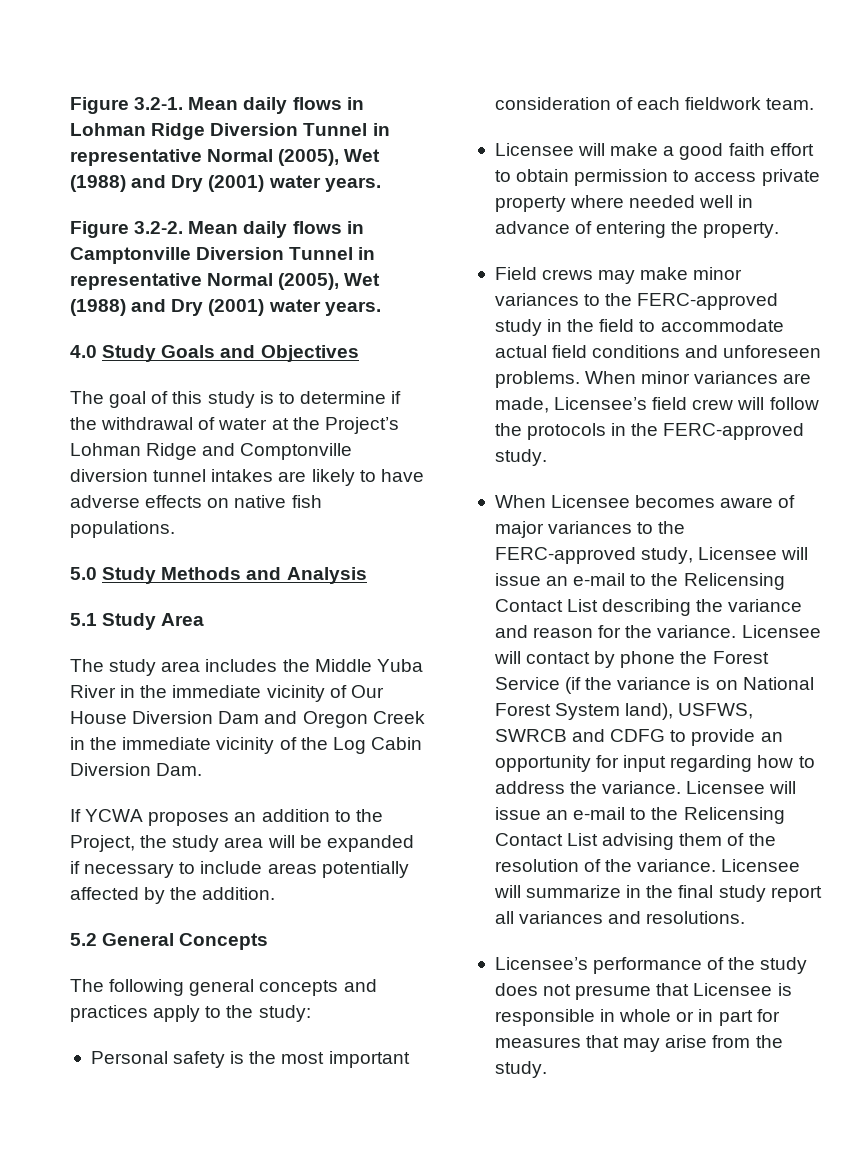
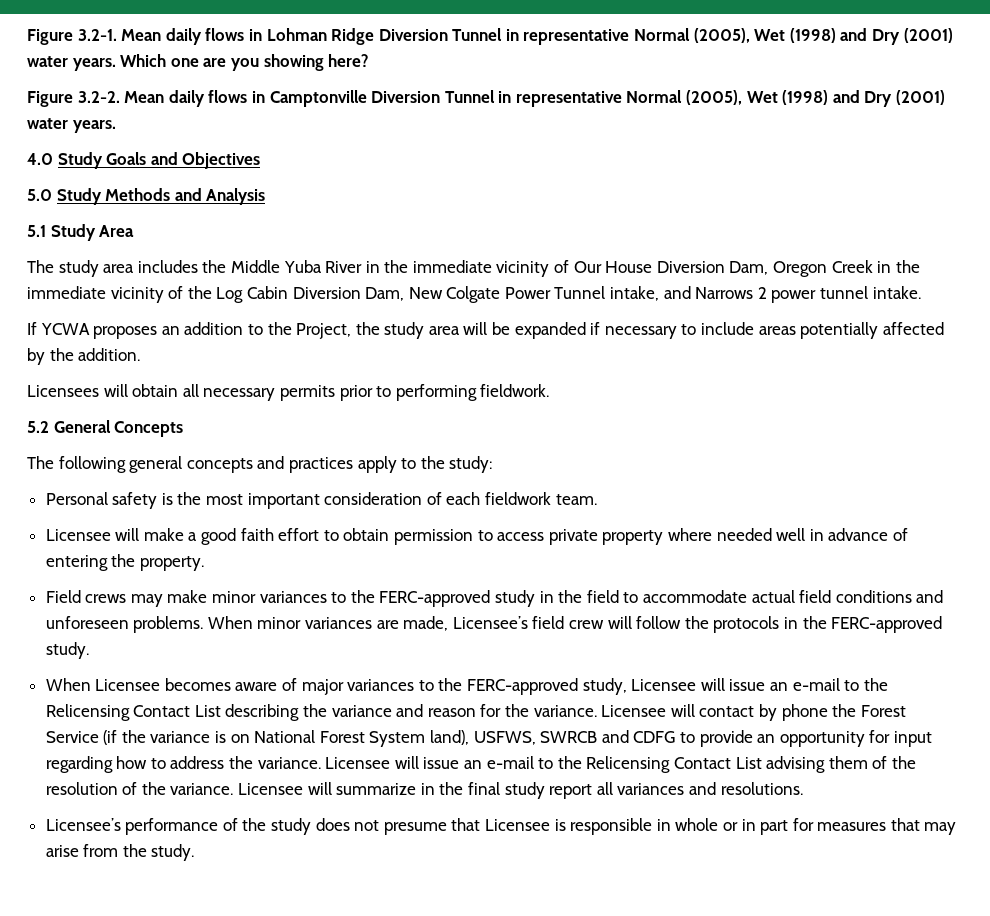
- Figure 3.2-1. Mean daily flows in Lohman Ridge Diversion Tunnel in representative Normal (2005), Wet (1988) and Dry (2001) water years.
+ Figure 3.2-1. Mean daily flows in Lohman Ridge Diversion Tunnel in representative Normal (2005), Wet (1998) and Dry (2001) water years. Which one are you showing here?
- Figure 3.2-2. Mean daily flows in Camptonville Diversion Tunnel in representative Normal (2005), Wet (1988) and Dry (2001) water years.
+ Figure 3.2-2. Mean daily flows in Camptonville Diversion Tunnel in representative Normal (2005), Wet (1998) and Dry (2001) water years.
- The goal of this study is to determine if the withdrawal of water at the Project’s Lohman Ridge and Comptonville diversion tunnel intakes are likely to have adverse effects on native fish populations.
- The study area includes the Middle Yuba River in the immediate vicinity of Our House Diversion Dam and Oregon Creek in the immediate vicinity of the Log Cabin Diversion Dam.
+ The study area includes the Middle Yuba River in the immediate vicinity of Our House Diversion Dam, Oregon Creek in the immediate vicinity of the Log Cabin Diversion Dam, New Colgate Power Tunnel intake, and Narrows 2 power tunnel intake.
+ Licensees will obtain all necessary permits prior to performing fieldwork.

